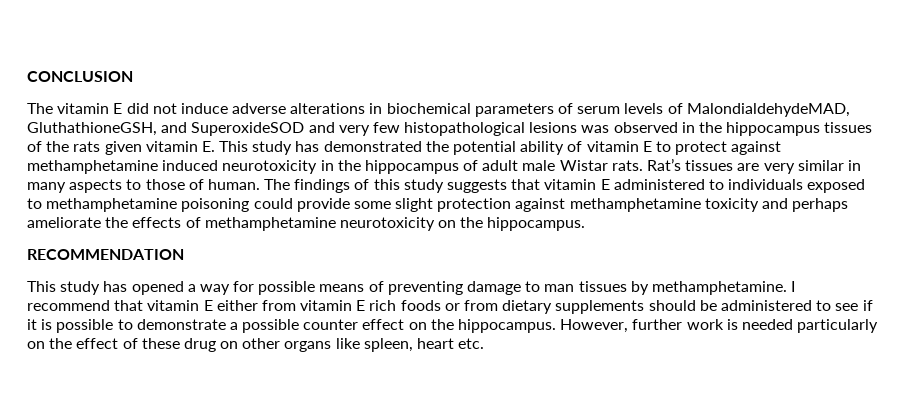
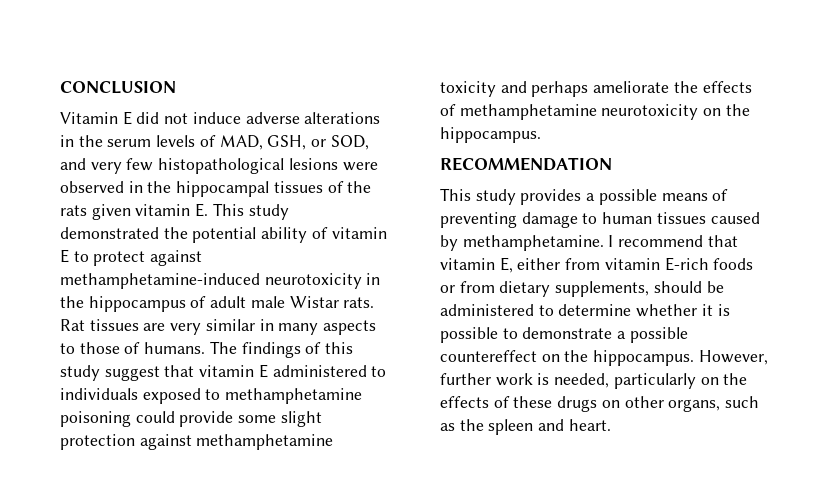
- The vitamin E did not induce adverse alterations in biochemical parameters of serum levels of MalondialdehydeMAD, GluthathioneGSH, and SuperoxideSOD and very few histopathological lesions was observed in the hippocampus tissues of the rats given vitamin E. This study has demonstrated the potential ability of vitamin E to protect against methamphetamine induced neurotoxicity in the hippocampus of adult male Wistar rats.
+ Vitamin E did not induce adverse alterations in the serum levels of MAD, GSH, or SOD, and very few histopathological lesions were observed in the hippocampal tissues of the rats given vitamin E. This study demonstrated the potential ability of vitamin E to protect against methamphetamine-induced neurotoxicity in the hippocampus of adult male Wistar rats.
- Rat’s tissues are very similar in many aspects to those of human.
+ Rat tissues are very similar in many aspects to those of humans.
- The findings of this study suggests that vitamin E administered to individuals exposed to methamphetamine poisoning could provide some slight protection against methamphetamine toxicity and perhaps ameliorate the effects of methamphetamine neurotoxicity on the hippocampus.
+ The findings of this study suggest that vitamin E administered to individuals exposed to methamphetamine poisoning could provide some slight protection against methamphetamine toxicity and perhaps ameliorate the effects of methamphetamine neurotoxicity on the hippocampus.
- This study has opened a way for possible means of preventing damage to man tissues by methamphetamine.
+ This study provides a possible means of preventing damage to human tissues caused by methamphetamine.
- I recommend that vitamin E either from vitamin E rich foods or from dietary supplements should be administered to see if it is possible to demonstrate a possible counter effect on the hippocampus.
+ I recommend that vitamin E, either from vitamin E-rich foods or from dietary supplements, should be administered to determine whether it is possible to demonstrate a possible countereffect on the hippocampus.
- However, further work is needed particularly on the effect of these drug on other organs like spleen, heart etc.
+ However, further work is needed, particularly on the effects of these drugs on other organs, such as the spleen and heart.

